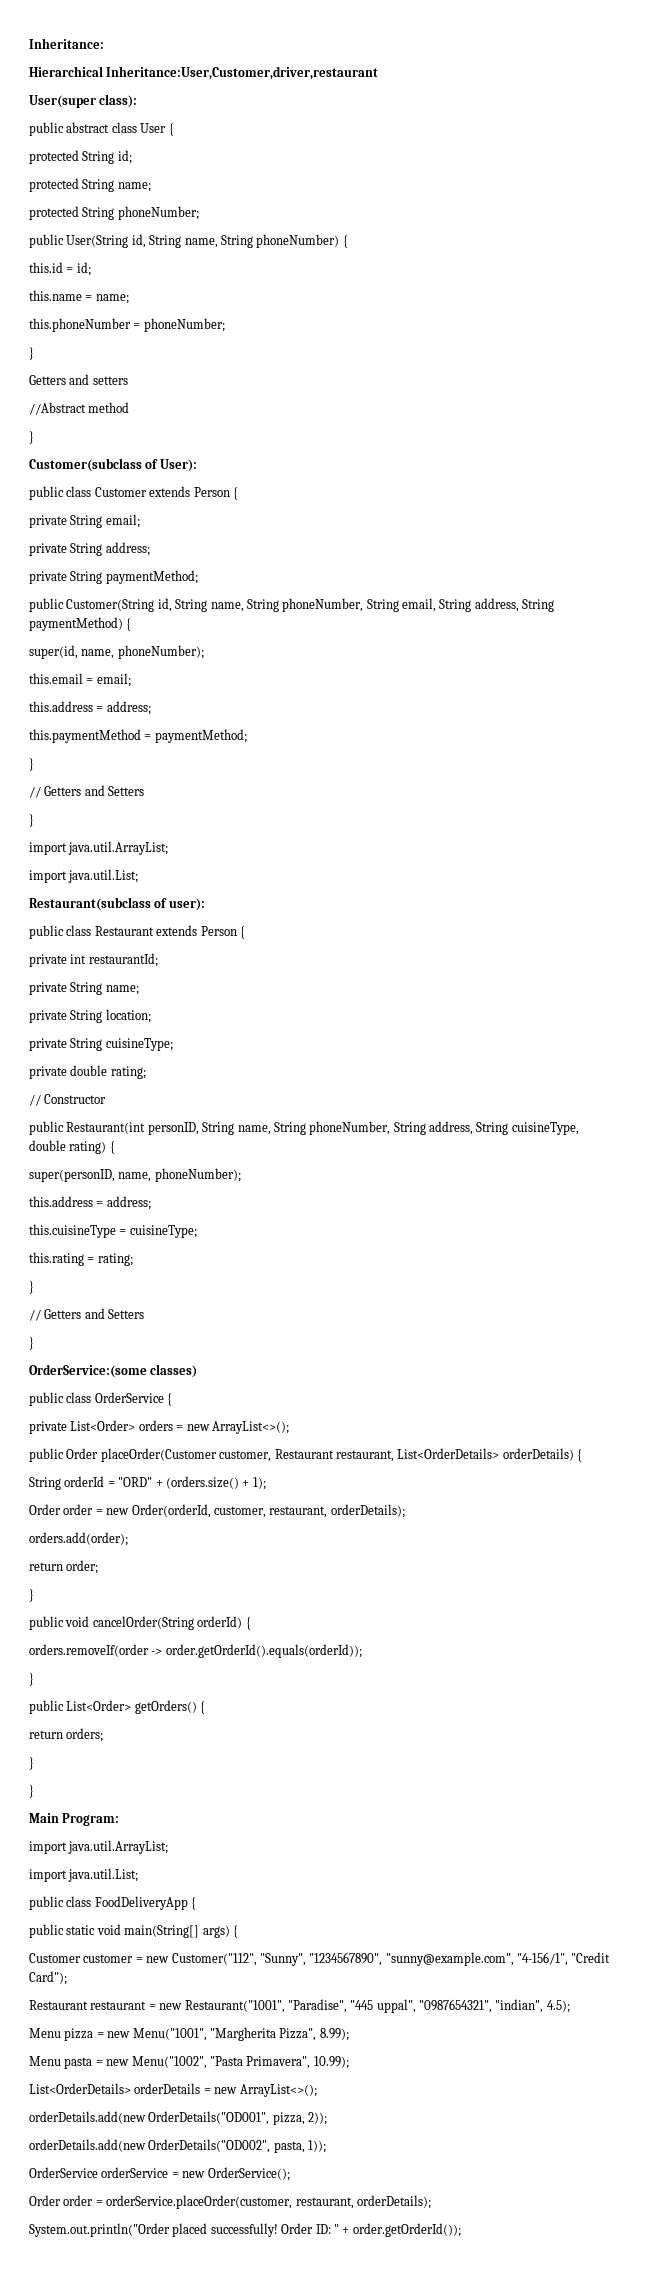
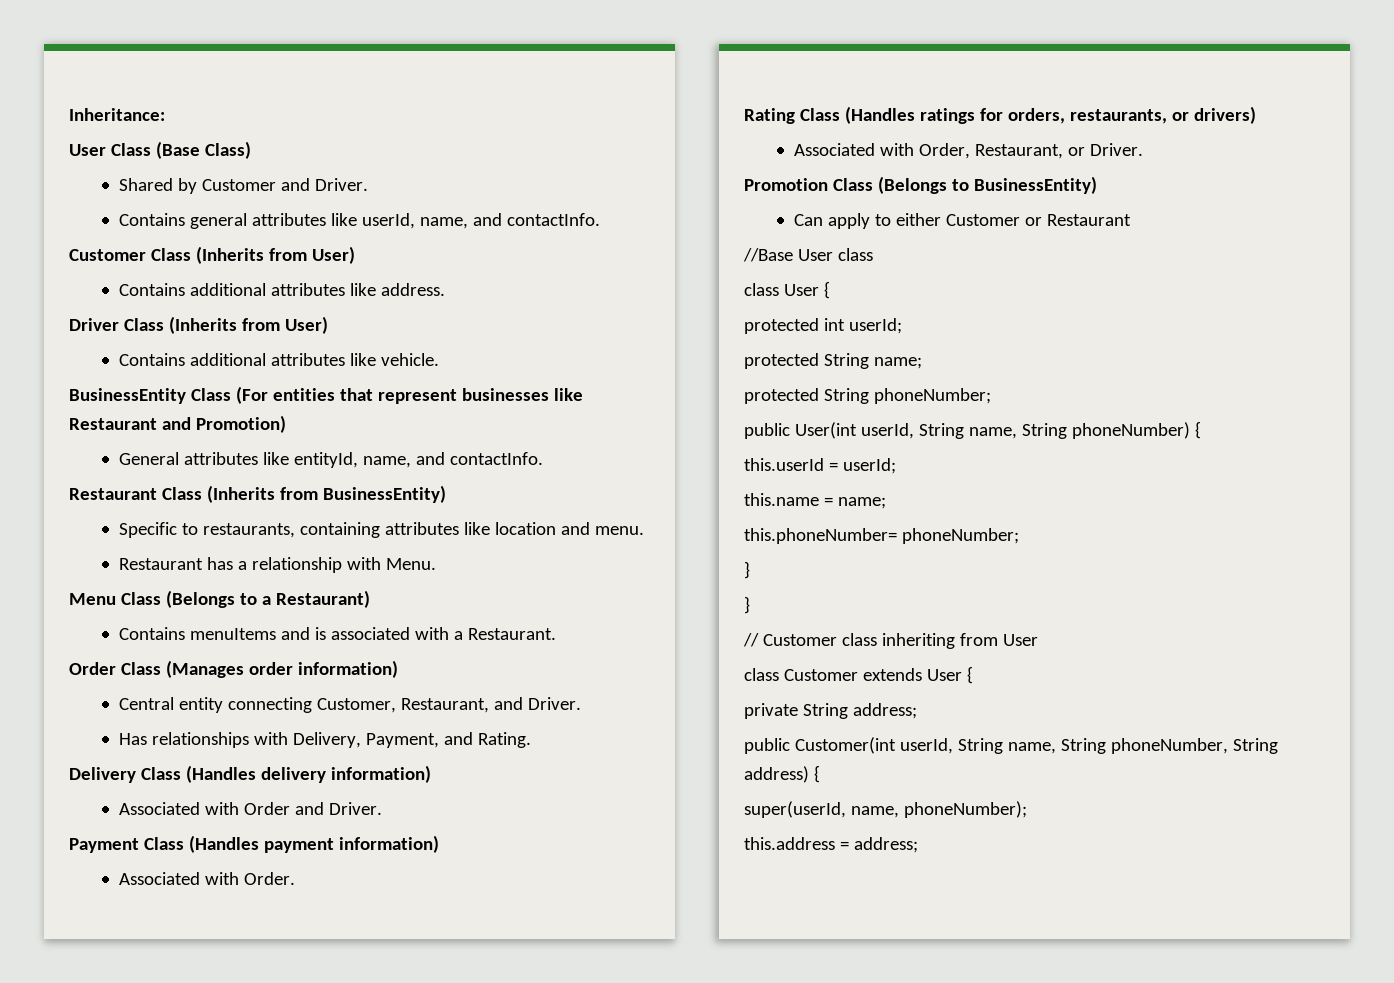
- Hierarchical Inheritance:User,Customer,driver,restaurant
- User(super class):
- public abstract class User {
+ User Class (Base Class)
+ Shared by Customer and Driver.
+ Contains general attributes like userId, name, and contactInfo.
+ Customer Class (Inherits from User)
+ Contains additional attributes like address.
+ Driver Class (Inherits from User)
+ Contains additional attributes like vehicle.
+ BusinessEntity Class (For entities that represent businesses like Restaurant and Promotion)
+ General attributes like entityId, name, and contactInfo.
+ Restaurant Class (Inherits from BusinessEntity)
+ Specific to restaurants, containing attributes like location and menu.
+ Restaurant has a relationship with Menu.
+ Menu Class (Belongs to a Restaurant)
+ Contains menuItems and is associated with a Restaurant.
+ Order Class (Manages order information)
+ Central entity connecting Customer, Restaurant, and Driver.
+ Has relationships with Delivery, Payment, and Rating.
+ Delivery Class (Handles delivery information)
+ Associated with Order and Driver.
+ Payment Class (Handles payment information)
+ Associated with Order.
+ Rating Class (Handles ratings for orders, restaurants, or drivers)
+ Associated with Order, Restaurant, or Driver.
+ Promotion Class (Belongs to BusinessEntity)
+ Can apply to either Customer or Restaurant
+ //Base User class
+ class User {
- protected String id;
+ protected int userId;
- public User(String id, String name, String phoneNumber) {
+ public User(int userId, String name, String phoneNumber) {
- this.id = id;
+ this.userId = userId;
- this.phoneNumber = phoneNumber;
+ this.phoneNumber= phoneNumber;
  }
- Getters and setters
- //Abstract method
  }
- Customer(subclass of User):
- public class Customer extends Person {
- private String email;
+ // Customer class inheriting from User
+ class Customer extends User {
- private String paymentMethod;
- public Customer(String id, String name, String phoneNumber, String email, String address, String paymentMethod) {
- super(id, name, phoneNumber);
- this.email = email;
- this.address = address;
- this.paymentMethod = paymentMethod;
- }
- // Getters and Setters
- }
- import java.util.ArrayList;
- import java.util.List;
- Restaurant(subclass of user):
- public class Restaurant extends Person {
- private int restaurantId;
- private String name;
- private String location;
- private String cuisineType;
- private double rating;
- // Constructor
- public Restaurant(int personID, String name, String phoneNumber, String address, String cuisineType, double rating) {
- super(personID, name, phoneNumber);
+ public Customer(int userId, String name, String phoneNumber, String address) {
+ super(userId, name, phoneNumber);
- this.cuisineType = cuisineType;
- this.rating = rating;
- }
- // Getters and Setters
- }
- OrderService:(some classes)
- public class OrderService {
- private List<Order> orders = new ArrayList<>();
- public Order placeOrder(Customer customer, Restaurant restaurant, List<OrderDetails> orderDetails) {
- String orderId = "ORD" + (orders.size() + 1);
- Order order = new Order(orderId, customer, restaurant, orderDetails);
- orders.add(order);
- return order;
- }
- public void cancelOrder(String orderId) {
- orders.removeIf(order -> order.getOrderId().equals(orderId));
- }
- public List<Order> getOrders() {
- return orders;
- }
- }
- Main Program:
- import java.util.ArrayList;
- import java.util.List;
- public class FoodDeliveryApp {
- public static void main(String[] args) {
- Customer customer = new Customer("112", "Sunny", "1234567890", "sunny@example.com", "4-156/1", "Credit Card");
- Restaurant restaurant = new Restaurant("1001", "Paradise", "445 uppal", "0987654321", "indian", 4.5);
- Menu pizza = new Menu("1001", "Margherita Pizza", 8.99);
- Menu pasta = new Menu("1002", "Pasta Primavera", 10.99);
- List<OrderDetails> orderDetails = new ArrayList<>();
- orderDetails.add(new OrderDetails("OD001", pizza, 2));
- orderDetails.add(new OrderDetails("OD002", pasta, 1));
- OrderService orderService = new OrderService();
- Order order = orderService.placeOrder(customer, restaurant, orderDetails);
- System.out.println("Order placed successfully! Order ID: " + order.getOrderId());

